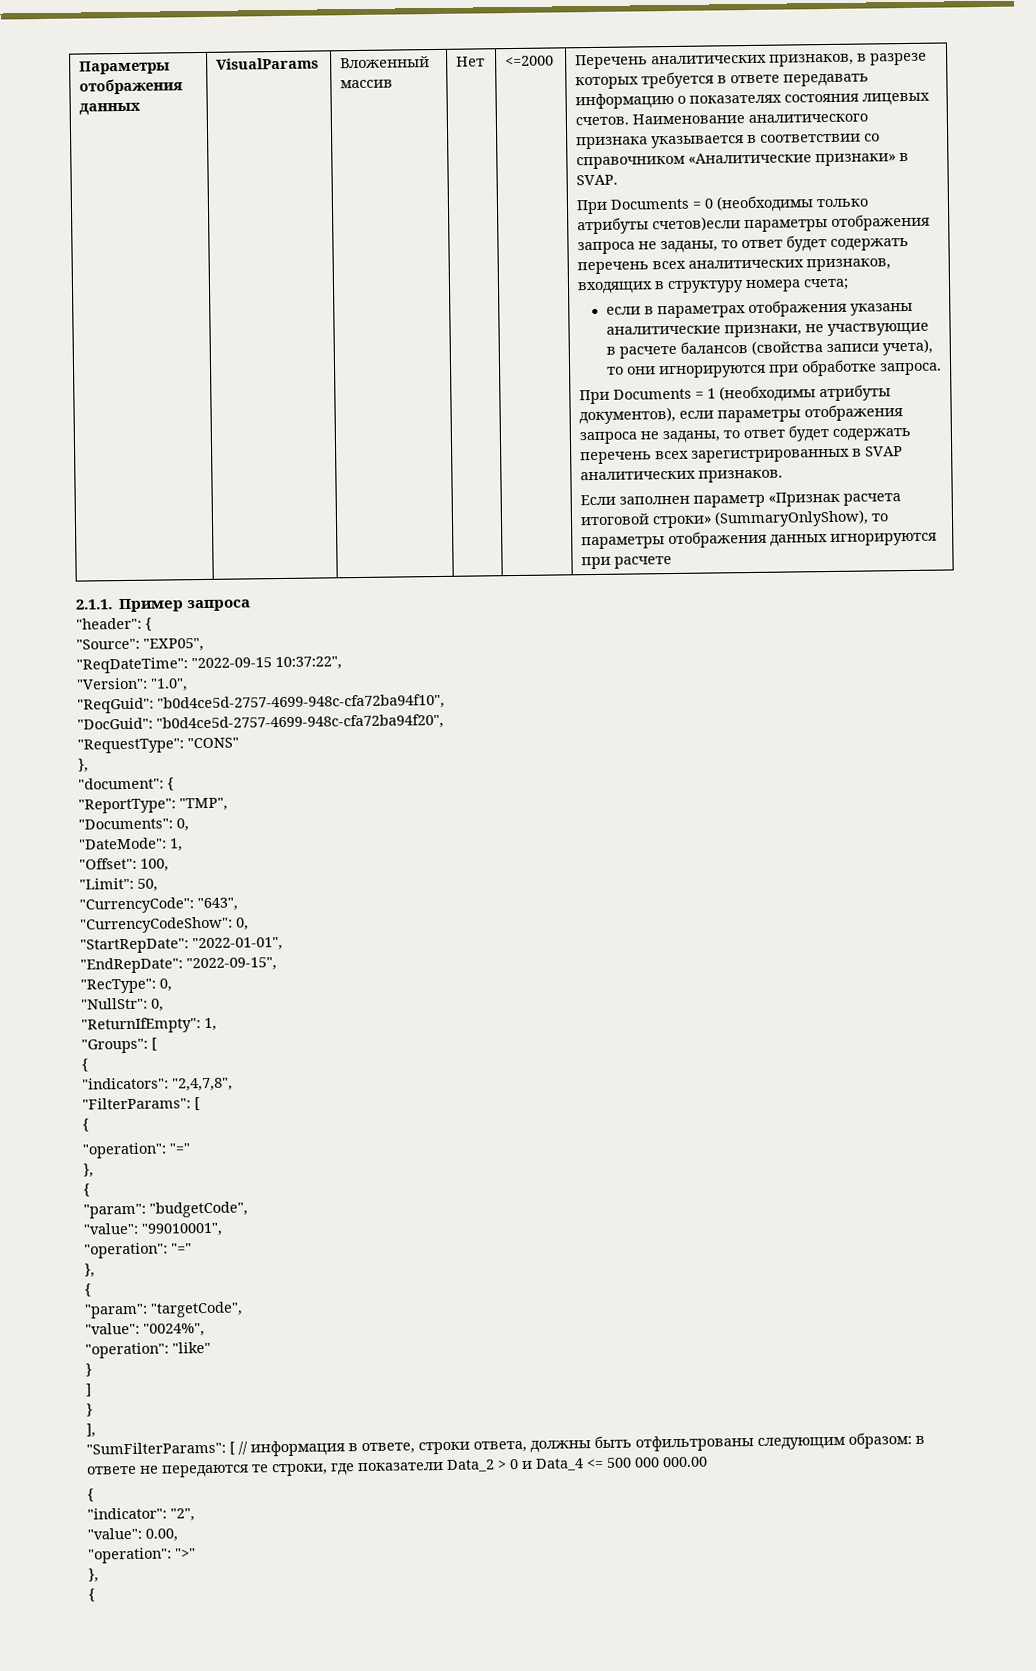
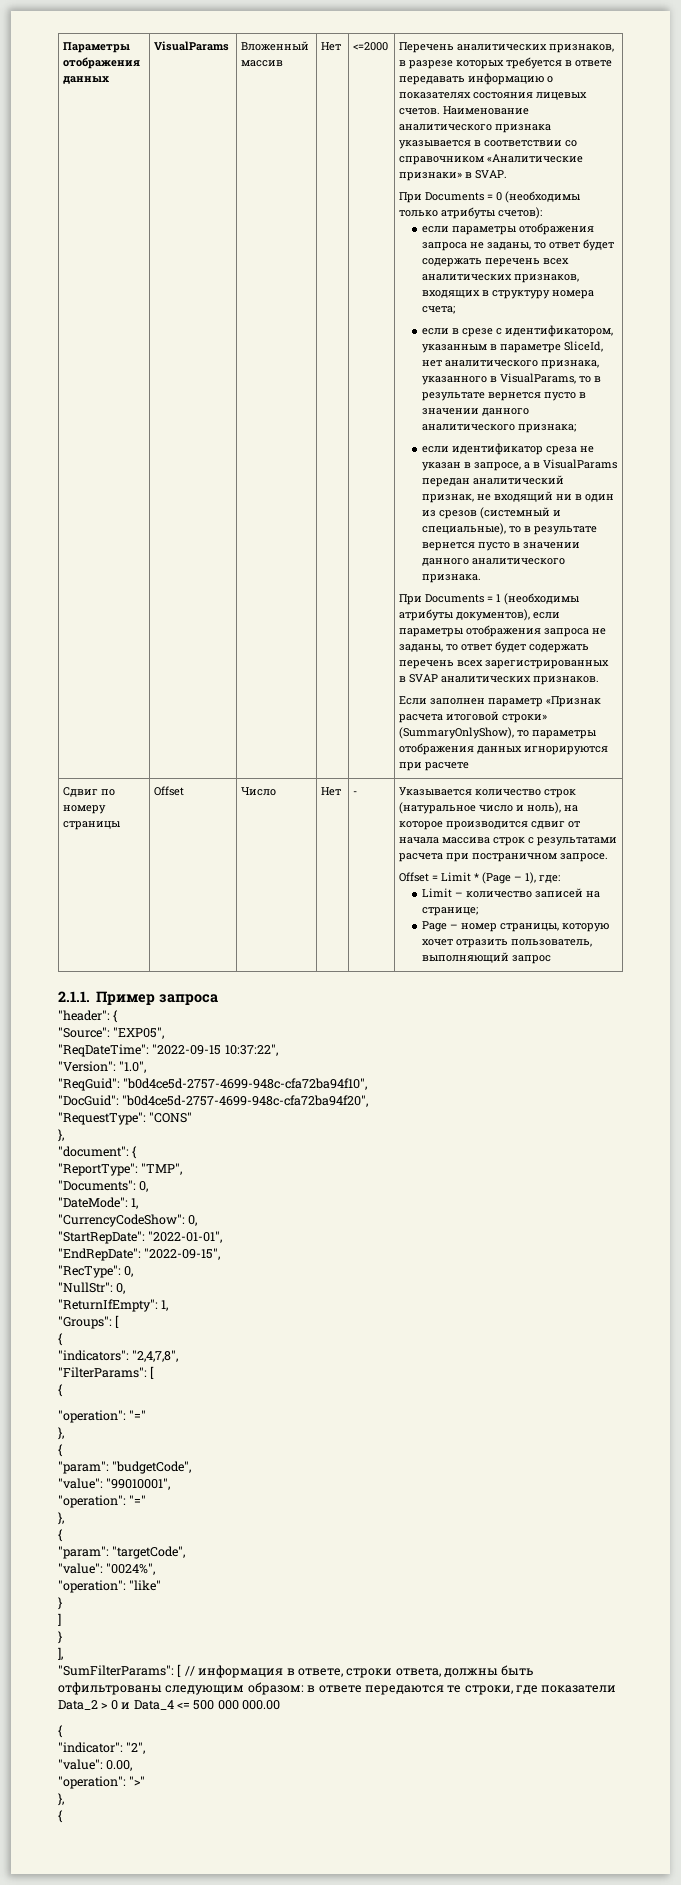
- При Documents = 0 (необходимы только атрибуты счетов)если параметры отображения запроса не заданы, то ответ будет содержать перечень всех аналитических признаков, входящих в структуру номера счета;
+ При Documents = 0 (необходимы только атрибуты счетов):
+ если параметры отображения запроса не заданы, то ответ будет содержать перечень всех аналитических признаков, входящих в структуру номера счета;
- если в параметрах отображения указаны аналитические признаки, не участвующие в расчете балансов (свойства записи учета), то они игнорируются при обработке запроса.
+ если в срезе с идентификатором, указанным в параметре SliceId, нет аналитического признака, указанного в VisualParams, то в результате вернется пусто в значении данного аналитического признака;
+ если идентификатор среза не указан в запросе, а в VisualParams передан аналитический признак, не входящий ни в один из срезов (системный и специальные), то в результате вернется пусто в значении данного аналитического признака.
+ Сдвиг по номеру страницы | Offset | Число | Нет | - | Указывается количество строк (натуральное число и ноль), на которое производится сдвиг от начала массива строк с результатами расчета при постраничном запросе.
+ Offset = Limit * (Page – 1), где:
+ Limit – количество записей на странице;
+ Page – номер страницы, которую хочет отразить пользователь, выполняющий запрос
- "Offset": 100,
- "Limit": 50,
- "CurrencyCode": "643",
- "SumFilterParams": [ // информация в ответе, строки ответа, должны быть отфильтрованы следующим образом: в ответе не передаются те строки, где показатели Data_2 > 0 и Data_4 <= 500 000 000.00
+ "SumFilterParams": [ // информация в ответе, строки ответа, должны быть отфильтрованы следующим образом: в ответе передаются те строки, где показатели Data_2 > 0 и Data_4 <= 500 000 000.00

